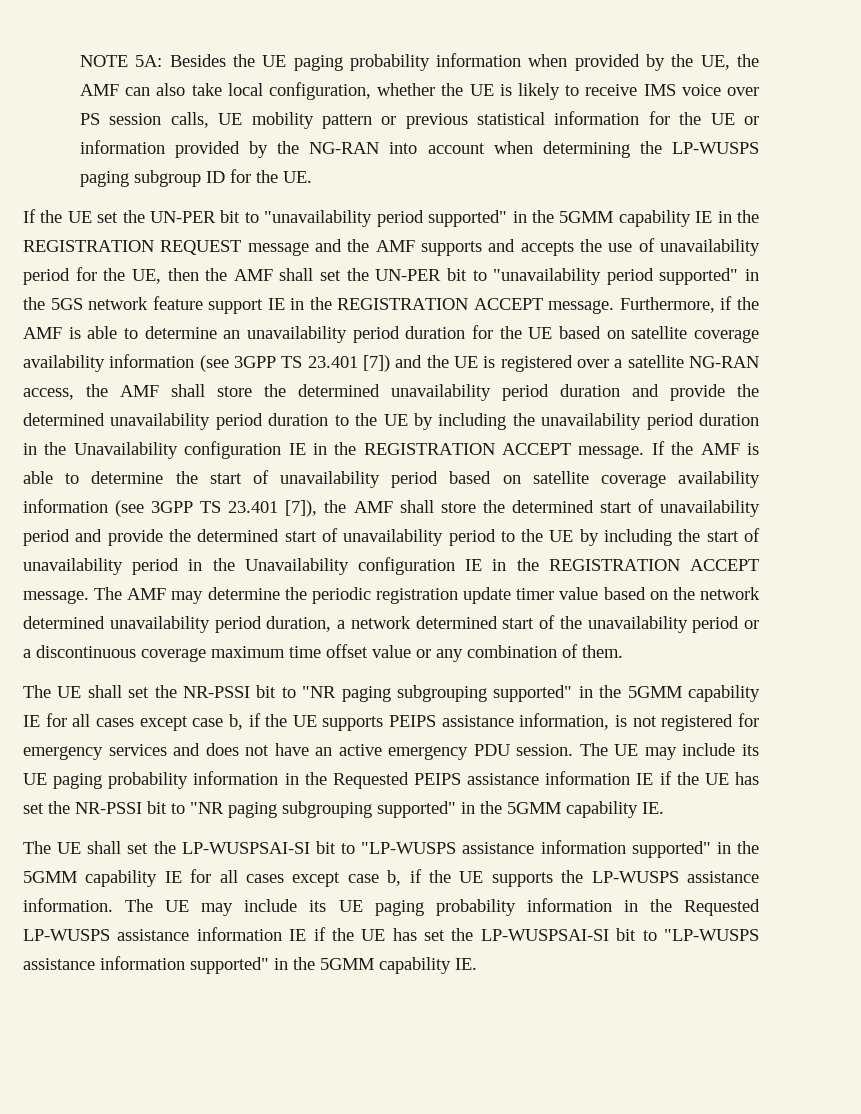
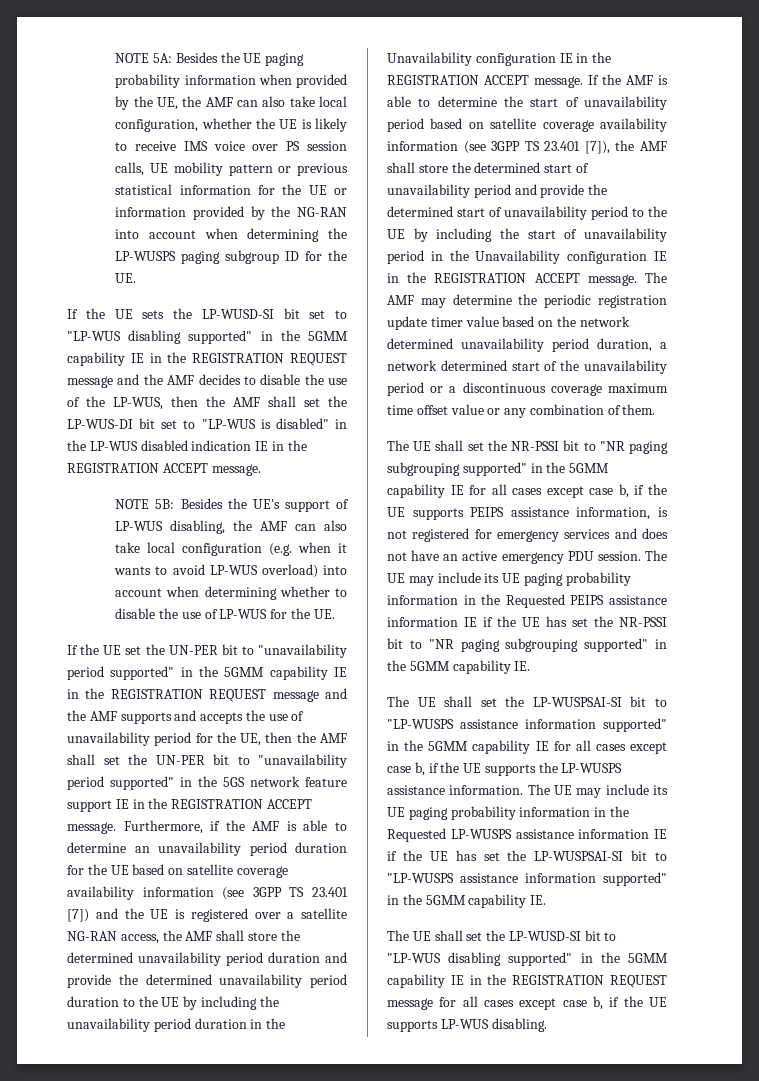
+ If the UE sets the LP-WUSD-SI bit set to "LP-WUS disabling supported" in the 5GMM capability IE in the REGISTRATION REQUEST message and the AMF decides to disable the use of the LP-WUS, then the AMF shall set the LP-WUS-DI bit set to "LP-WUS is disabled" in the LP-WUS disabled indication IE in the REGISTRATION ACCEPT message.
+ NOTE 5B: Besides the UE's support of LP-WUS disabling, the AMF can also take local configuration (e.g. when it wants to avoid LP-WUS overload) into account when determining whether to disable the use of LP-WUS for the UE.
+ The UE shall set the LP-WUSD-SI bit to "LP-WUS disabling supported" in the 5GMM capability IE in the REGISTRATION REQUEST message for all cases except case b, if the UE supports LP-WUS disabling.

